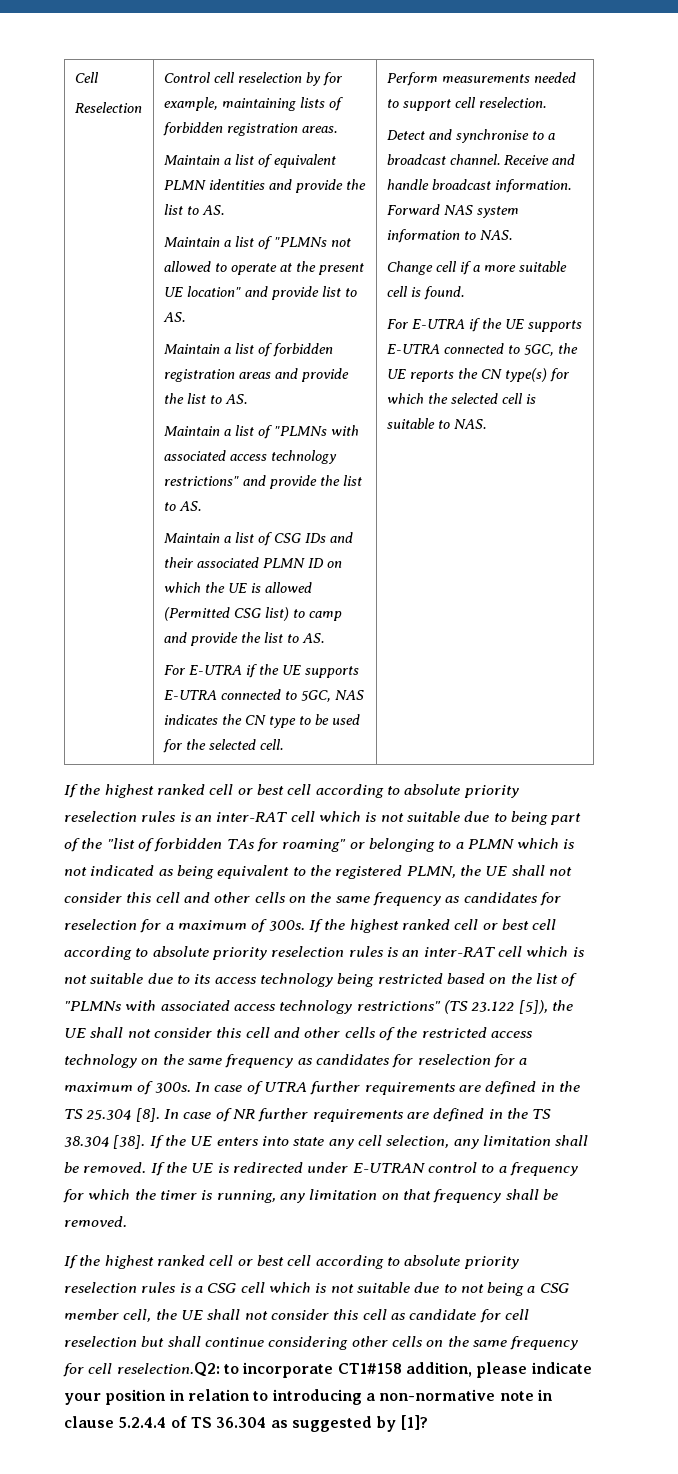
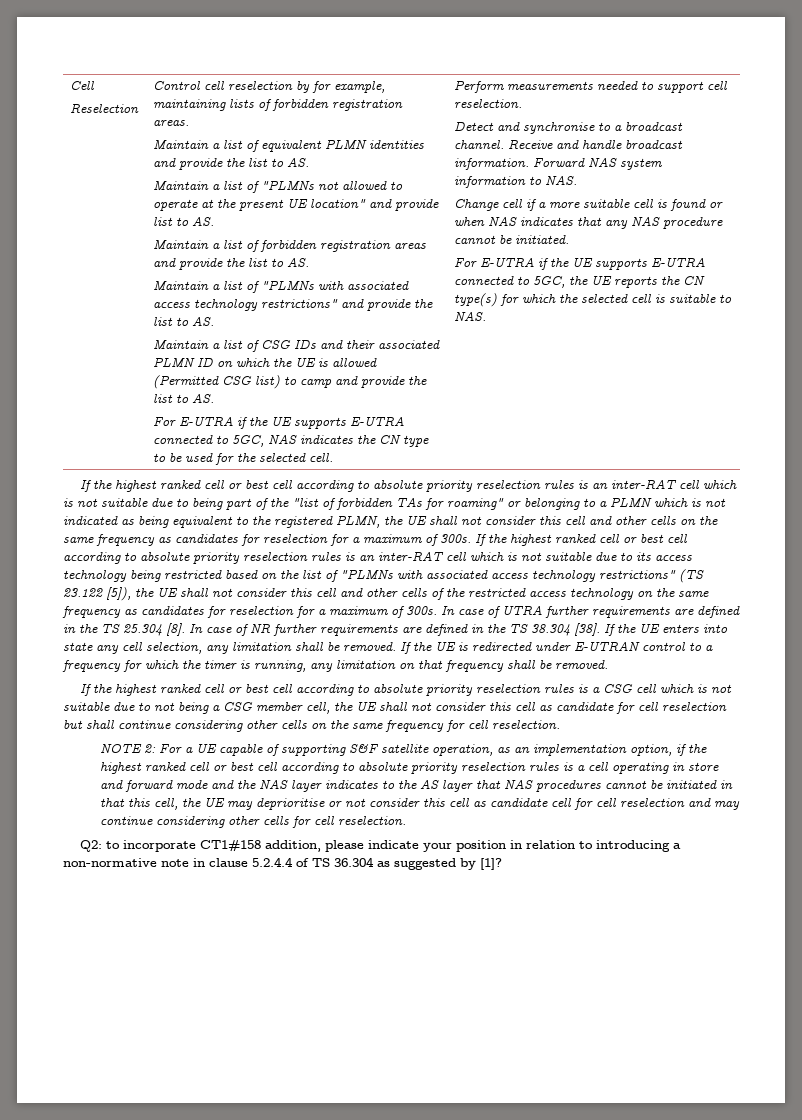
- Change cell if a more suitable cell is found.
+ Change cell if a more suitable cell is found or when NAS indicates that any NAS procedure cannot be initiated.
- If the highest ranked cell or best cell according to absolute priority reselection rules is a CSG cell which is not suitable due to not being a CSG member cell, the UE shall not consider this cell as candidate for cell reselection but shall continue considering other cells on the same frequency for cell reselection.Q2:
+ If the highest ranked cell or best cell according to absolute priority reselection rules is a CSG cell which is not suitable due to not being a CSG member cell, the UE shall not consider this cell as candidate for cell reselection but shall continue considering other cells on the same frequency for cell reselection.
+ NOTE 2: For a UE capable of supporting S&F satellite operation, as an implementation option, if the highest ranked cell or best cell according to absolute priority reselection rules is a cell operating in store and forward mode and the NAS layer indicates to the AS layer that NAS procedures cannot be initiated in that this cell, the UE may deprioritise or not consider this cell as candidate cell for cell reselection and may continue considering other cells for cell reselection.
+ Q2:

